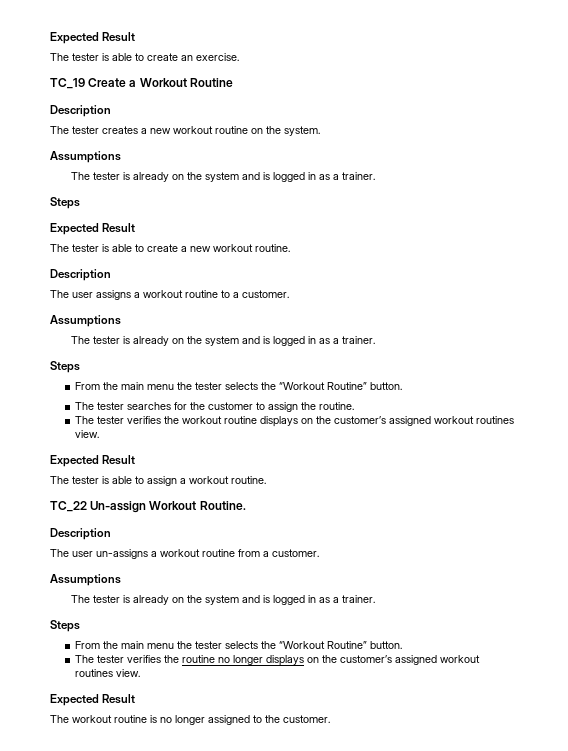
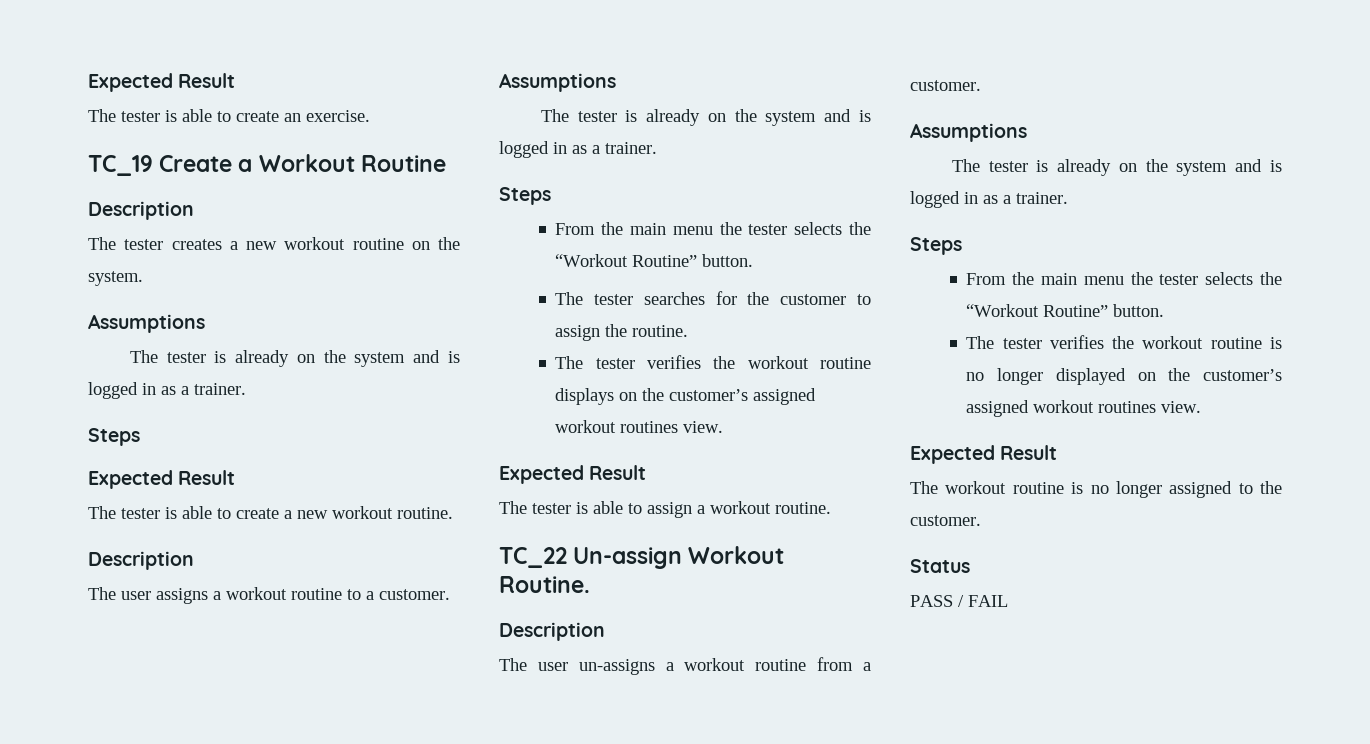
- The tester verifies the routine no longer displays on the customer’s assigned workout routines view.
+ The tester verifies the workout routine is no longer displayed on the customer’s assigned workout routines view.
+ Status
+ PASS / FAIL

